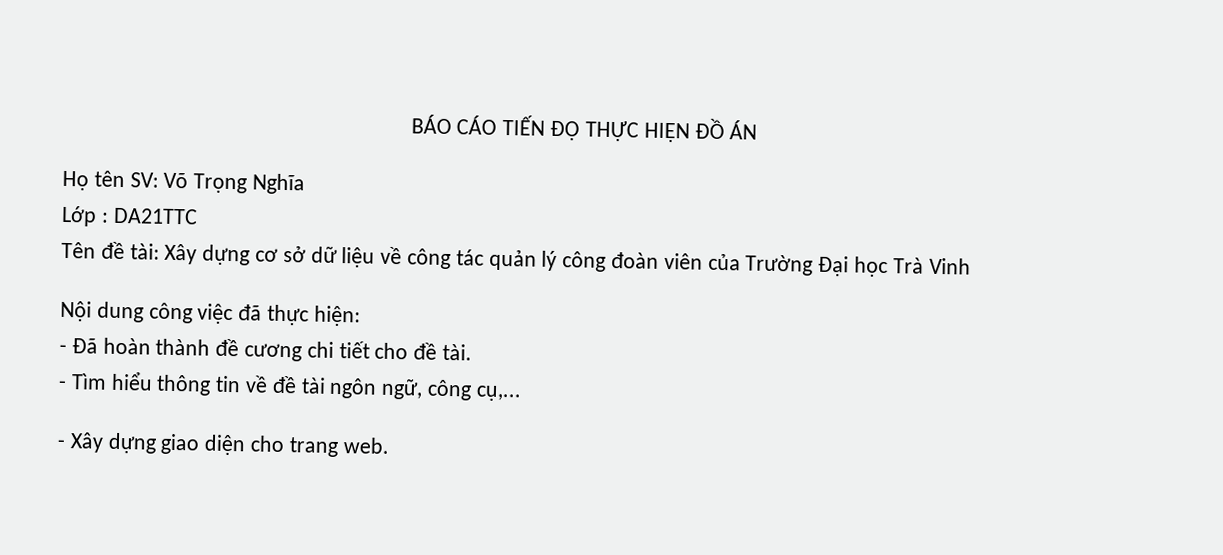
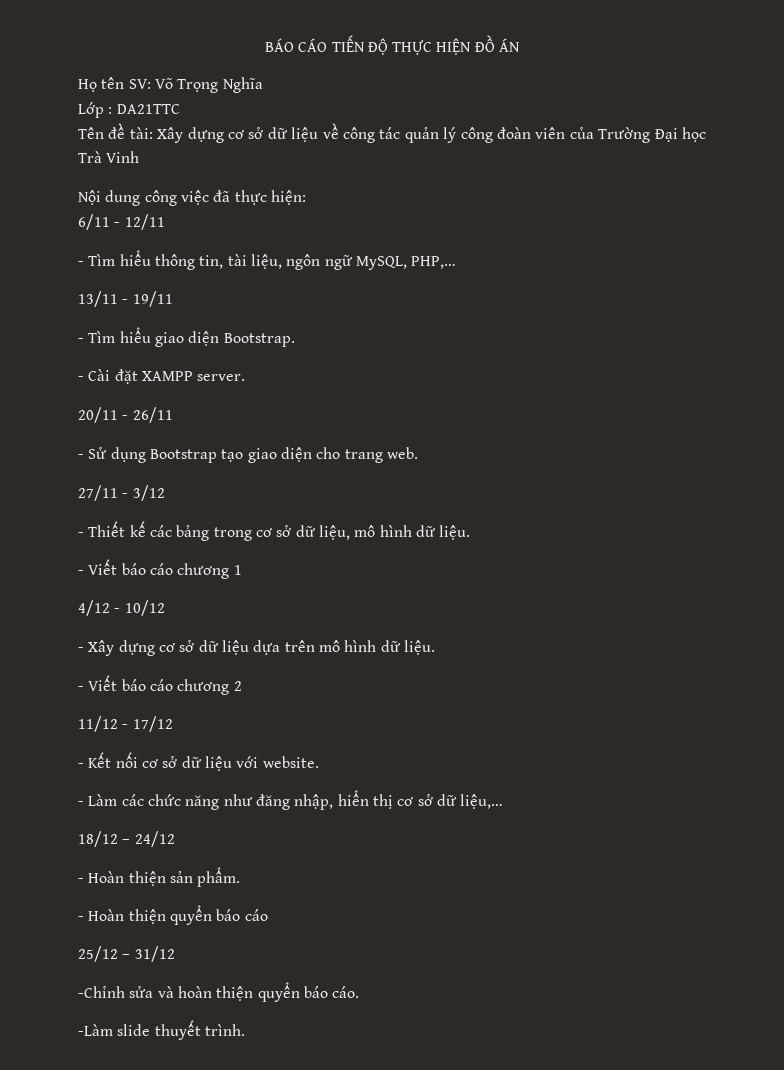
- - Đã hoàn thành đề cương chi tiết cho đề tài.
- - Tìm hiểu thông tin về đề tài ngôn ngữ, công cụ,...
- - Xây dựng giao diện cho trang web.
+ 6/11 - 12/11
+ - Tìm hiểu thông tin, tài liệu, ngôn ngữ MySQL, PHP,…
+ 13/11 - 19/11
+ - Tìm hiểu giao diện Bootstrap.
+ - Cài đặt XAMPP server.
+ 20/11 - 26/11
+ - Sử dụng Bootstrap tạo giao diện cho trang web.
+ 27/11 - 3/12
+ - Thiết kế các bảng trong cơ sở dữ liệu, mô hình dữ liệu.
+ - Viết báo cáo chương 1
+ 4/12 - 10/12
+ - Xây dựng cơ sở dữ liệu dựa trên mô hình dữ liệu.
+ - Viết báo cáo chương 2
+ 11/12 - 17/12
+ - Kết nối cơ sở dữ liệu với website.
+ - Làm các chức năng như đăng nhập, hiển thị cơ sở dữ liệu,…
+ 18/12 – 24/12
+ - Hoàn thiện sản phẩm.
+ - Hoàn thiện quyển báo cáo
+ 25/12 – 31/12
+ -Chỉnh sửa và hoàn thiện quyển báo cáo.
+ -Làm slide thuyết trình.

